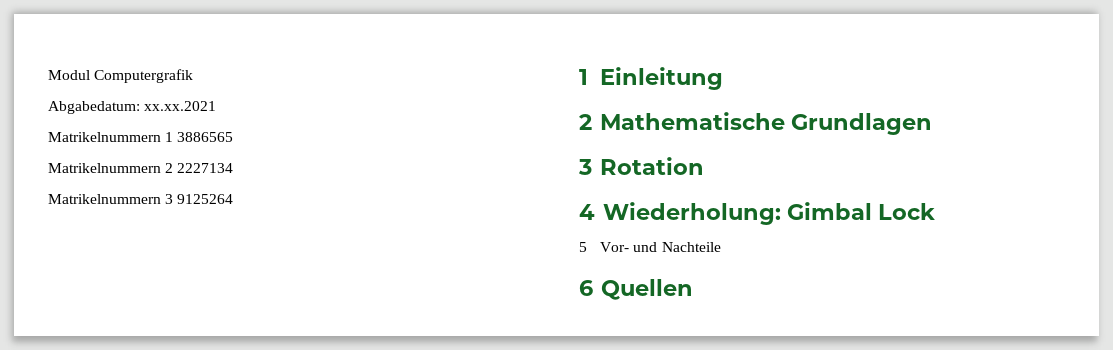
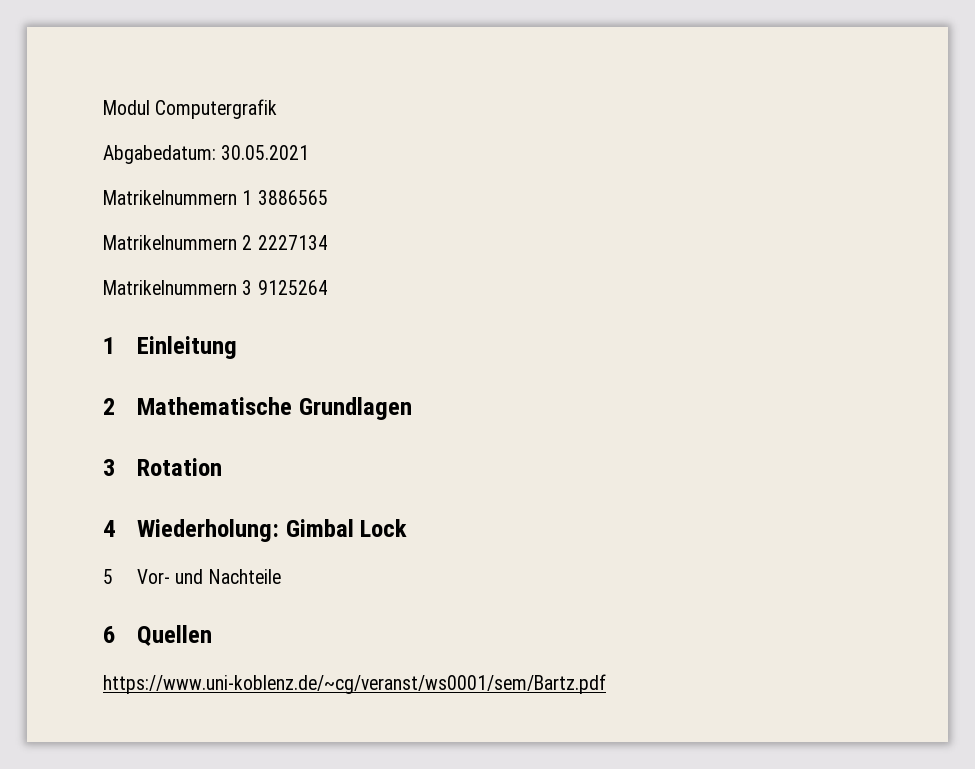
- Abgabedatum: xx.xx.2021
+ Abgabedatum: 30.05.2021
+ https://www.uni-koblenz.de/~cg/veranst/ws0001/sem/Bartz.pdf

